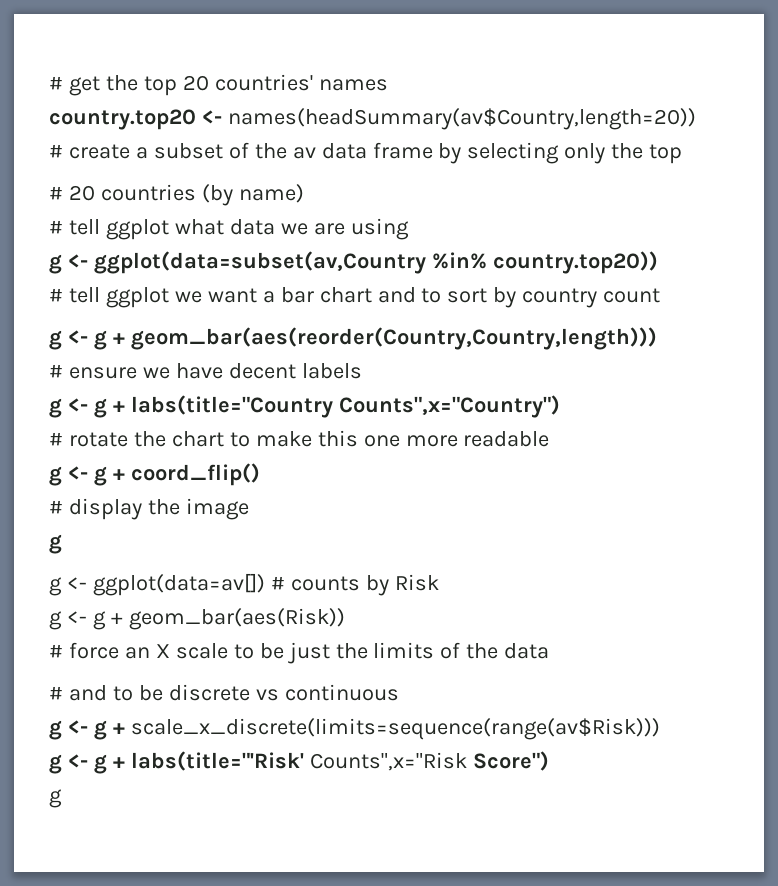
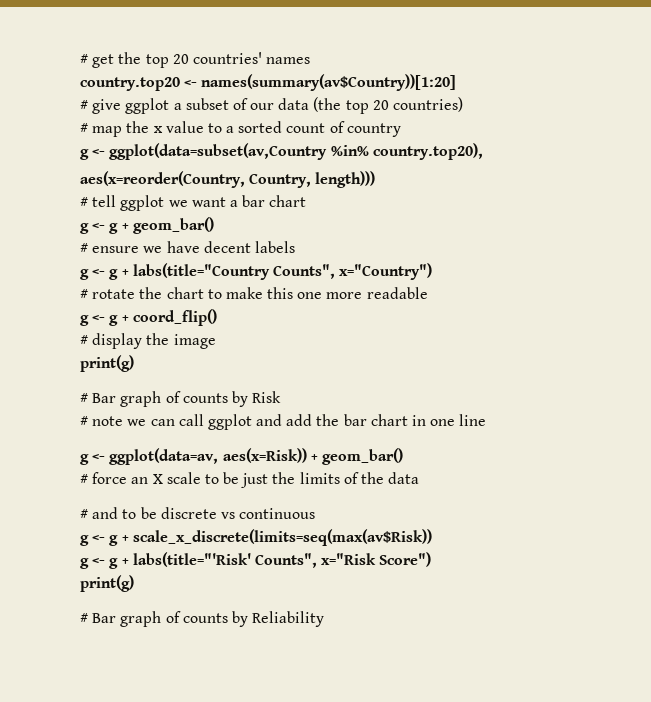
- country.top20 <- names(headSummary(av$Country,length=20))
- # create a subset of the av data frame by selecting only the top
- # 20 countries (by name)
- # tell ggplot what data we are using
+ country.top20 <- names(summary(av$Country))[1:20]
+ # give ggplot a subset of our data (the top 20 countries)
+ # map the x value to a sorted count of country
- g <- ggplot(data=subset(av,Country %in% country.top20))
+ g <- ggplot(data=subset(av,Country %in% country.top20),
+ aes(x=reorder(Country, Country, length)))
- # tell ggplot we want a bar chart and to sort by country count
- g <- g + geom_bar(aes(reorder(Country,Country,length)))
+ # tell ggplot we want a bar chart
+ g <- g + geom_bar()
- g <- g + labs(title="Country Counts",x="Country")
+ g <- g + labs(title="Country Counts", x="Country")
  # display the image
- g
- g <- ggplot(data=av[]) # counts by Risk
- g <- g + geom_bar(aes(Risk))
+ print(g)
+ # Bar graph of counts by Risk
+ # note we can call ggplot and add the bar chart in one line
+ g <- ggplot(data=av, aes(x=Risk)) + geom_bar()
- g <- g + scale_x_discrete(limits=sequence(range(av$Risk)))
+ g <- g + scale_x_discrete(limits=seq(max(av$Risk))
- g <- g + labs(title="'Risk' Counts",x="Risk Score")
- g
+ g <- g + labs(title="'Risk' Counts", x="Risk Score")
+ print(g)
+ # Bar graph of counts by Reliability

